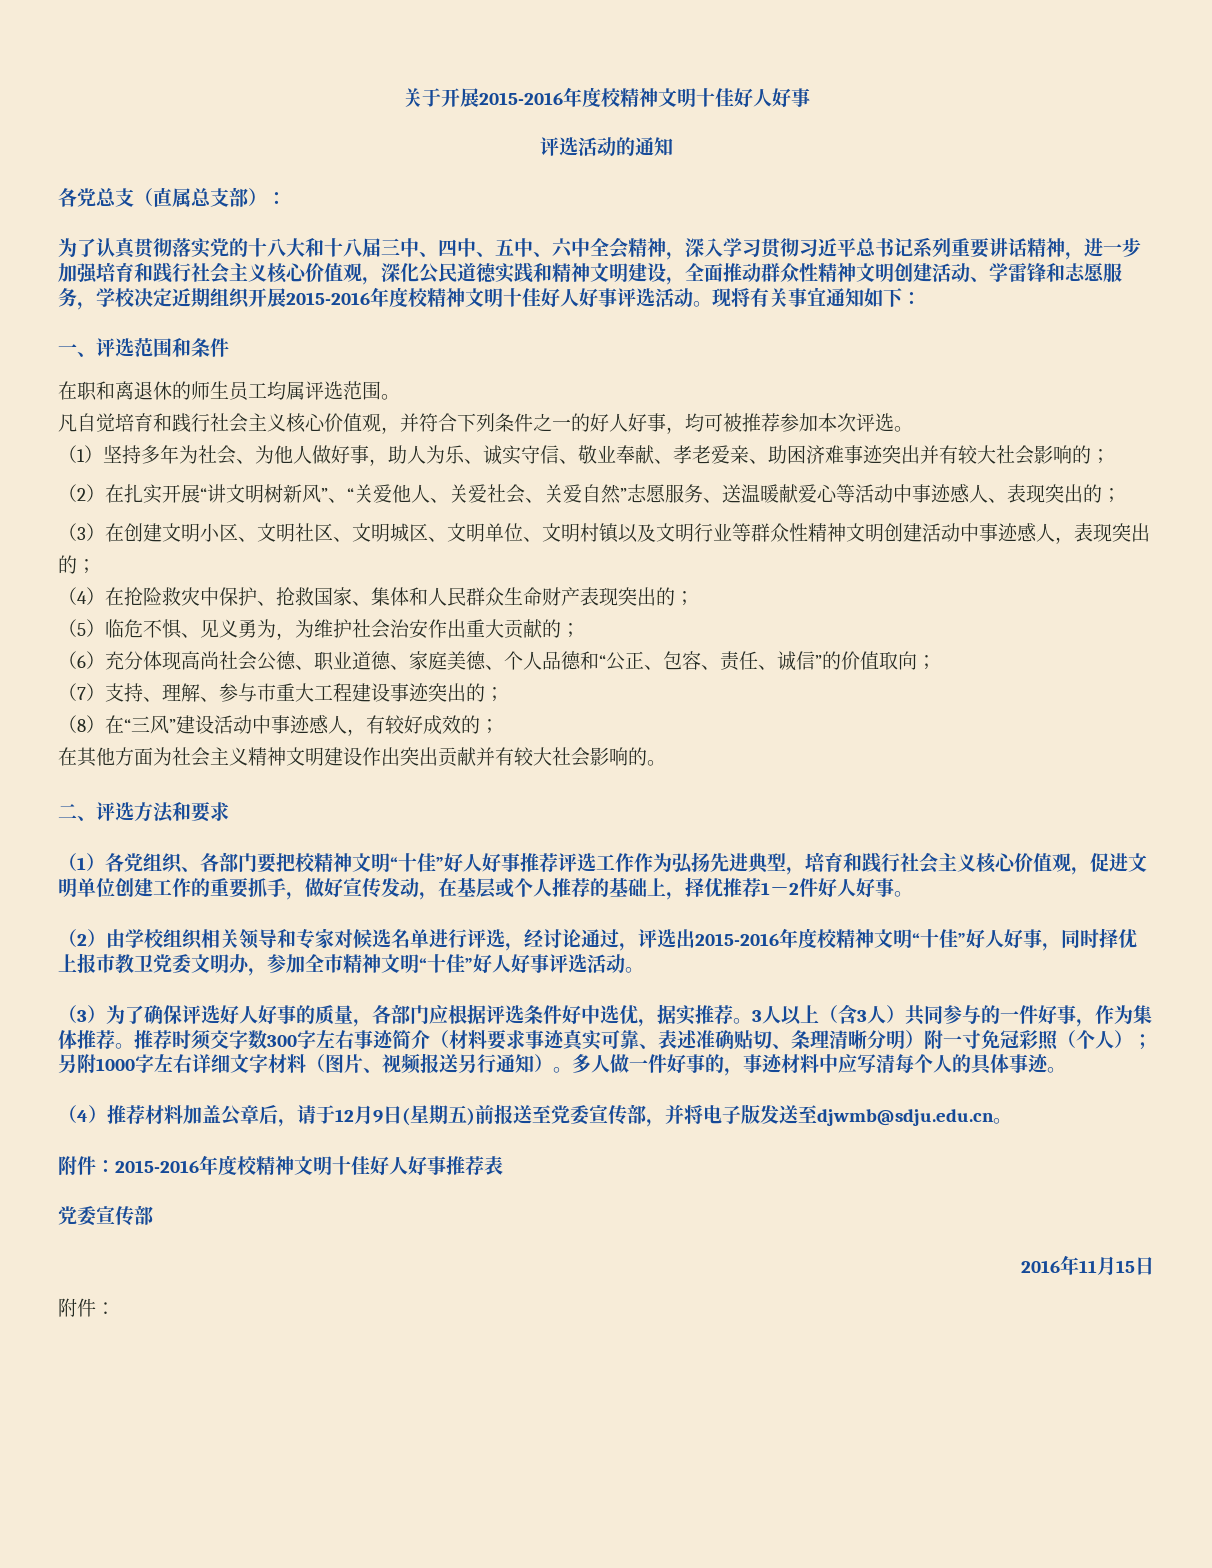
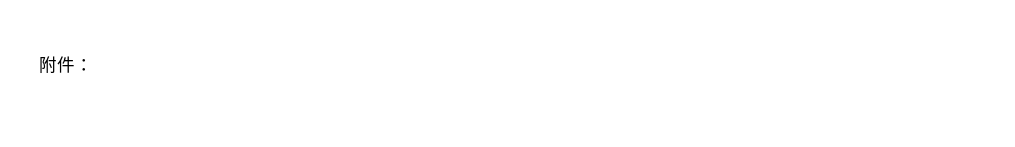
- 关于开展2015-2016年度校精神文明十佳好人好事
- 评选活动的通知
- 各党总支（直属总支部）：
- 为了认真贯彻落实党的十八大和十八届三中、四中、五中、六中全会精神，深入学习贯彻习近平总书记系列重要讲话精神，进一步加强培育和践行社会主义核心价值观，深化公民道德实践和精神文明建设，全面推动群众性精神文明创建活动、学雷锋和志愿服务，学校决定近期组织开展2015-2016年度校精神文明十佳好人好事评选活动。现将有关事宜通知如下：
- 一、评选范围和条件
- 在职和离退休的师生员工均属评选范围。
- 凡自觉培育和践行社会主义核心价值观，并符合下列条件之一的好人好事，均可被推荐参加本次评选。
- （1）坚持多年为社会、为他人做好事，助人为乐、诚实守信、敬业奉献、孝老爱亲、助困济难事迹突出并有较大社会影响的；
- （2）在扎实开展“讲文明树新风”、“关爱他人、关爱社会、关爱自然”志愿服务、送温暖献爱心等活动中事迹感人、表现突出的；
- （3）在创建文明小区、文明社区、文明城区、文明单位、文明村镇以及文明行业等群众性精神文明创建活动中事迹感人，表现突出的；
- （4）在抢险救灾中保护、抢救国家、集体和人民群众生命财产表现突出的；
- （5）临危不惧、见义勇为，为维护社会治安作出重大贡献的；
- （6）充分体现高尚社会公德、职业道德、家庭美德、个人品德和“公正、包容、责任、诚信”的价值取向；
- （7）支持、理解、参与市重大工程建设事迹突出的；
- （8）在“三风”建设活动中事迹感人，有较好成效的；
- 在其他方面为社会主义精神文明建设作出突出贡献并有较大社会影响的。
- 二、评选方法和要求
- （1）各党组织、各部门要把校精神文明“十佳”好人好事推荐评选工作作为弘扬先进典型，培育和践行社会主义核心价值观，促进文明单位创建工作的重要抓手，做好宣传发动，在基层或个人推荐的基础上，择优推荐1－2件好人好事。
- （2）由学校组织相关领导和专家对候选名单进行评选，经讨论通过，评选出2015-2016年度校精神文明“十佳”好人好事，同时择优上报市教卫党委文明办，参加全市精神文明“十佳”好人好事评选活动。
- （3）为了确保评选好人好事的质量，各部门应根据评选条件好中选优，据实推荐。3人以上（含3人）共同参与的一件好事，作为集体推荐。推荐时须交字数300字左右事迹简介（材料要求事迹真实可靠、表述准确贴切、条理清晰分明）附一寸免冠彩照（个人）；另附1000字左右详细文字材料（图片、视频报送另行通知）。多人做一件好事的，事迹材料中应写清每个人的具体事迹。
- （4）推荐材料加盖公章后，请于12月9日(星期五)前报送至党委宣传部，并将电子版发送至djwmb@sdju.edu.cn。
- 附件：2015-2016年度校精神文明十佳好人好事推荐表
- 党委宣传部
- 2016年11月15日

